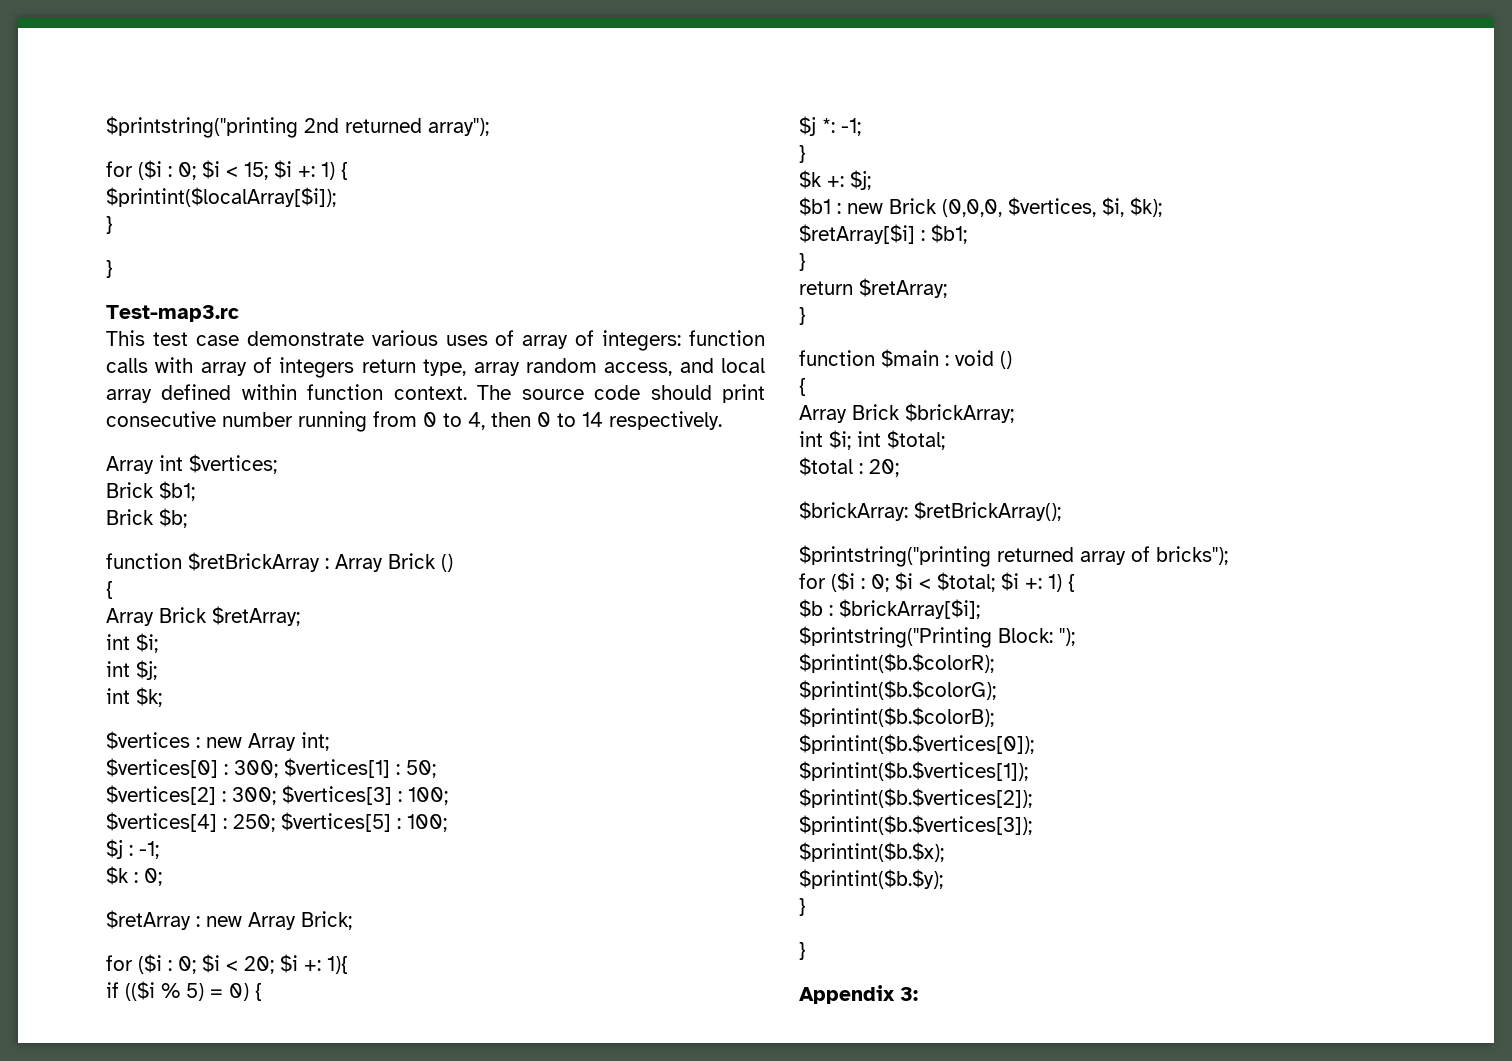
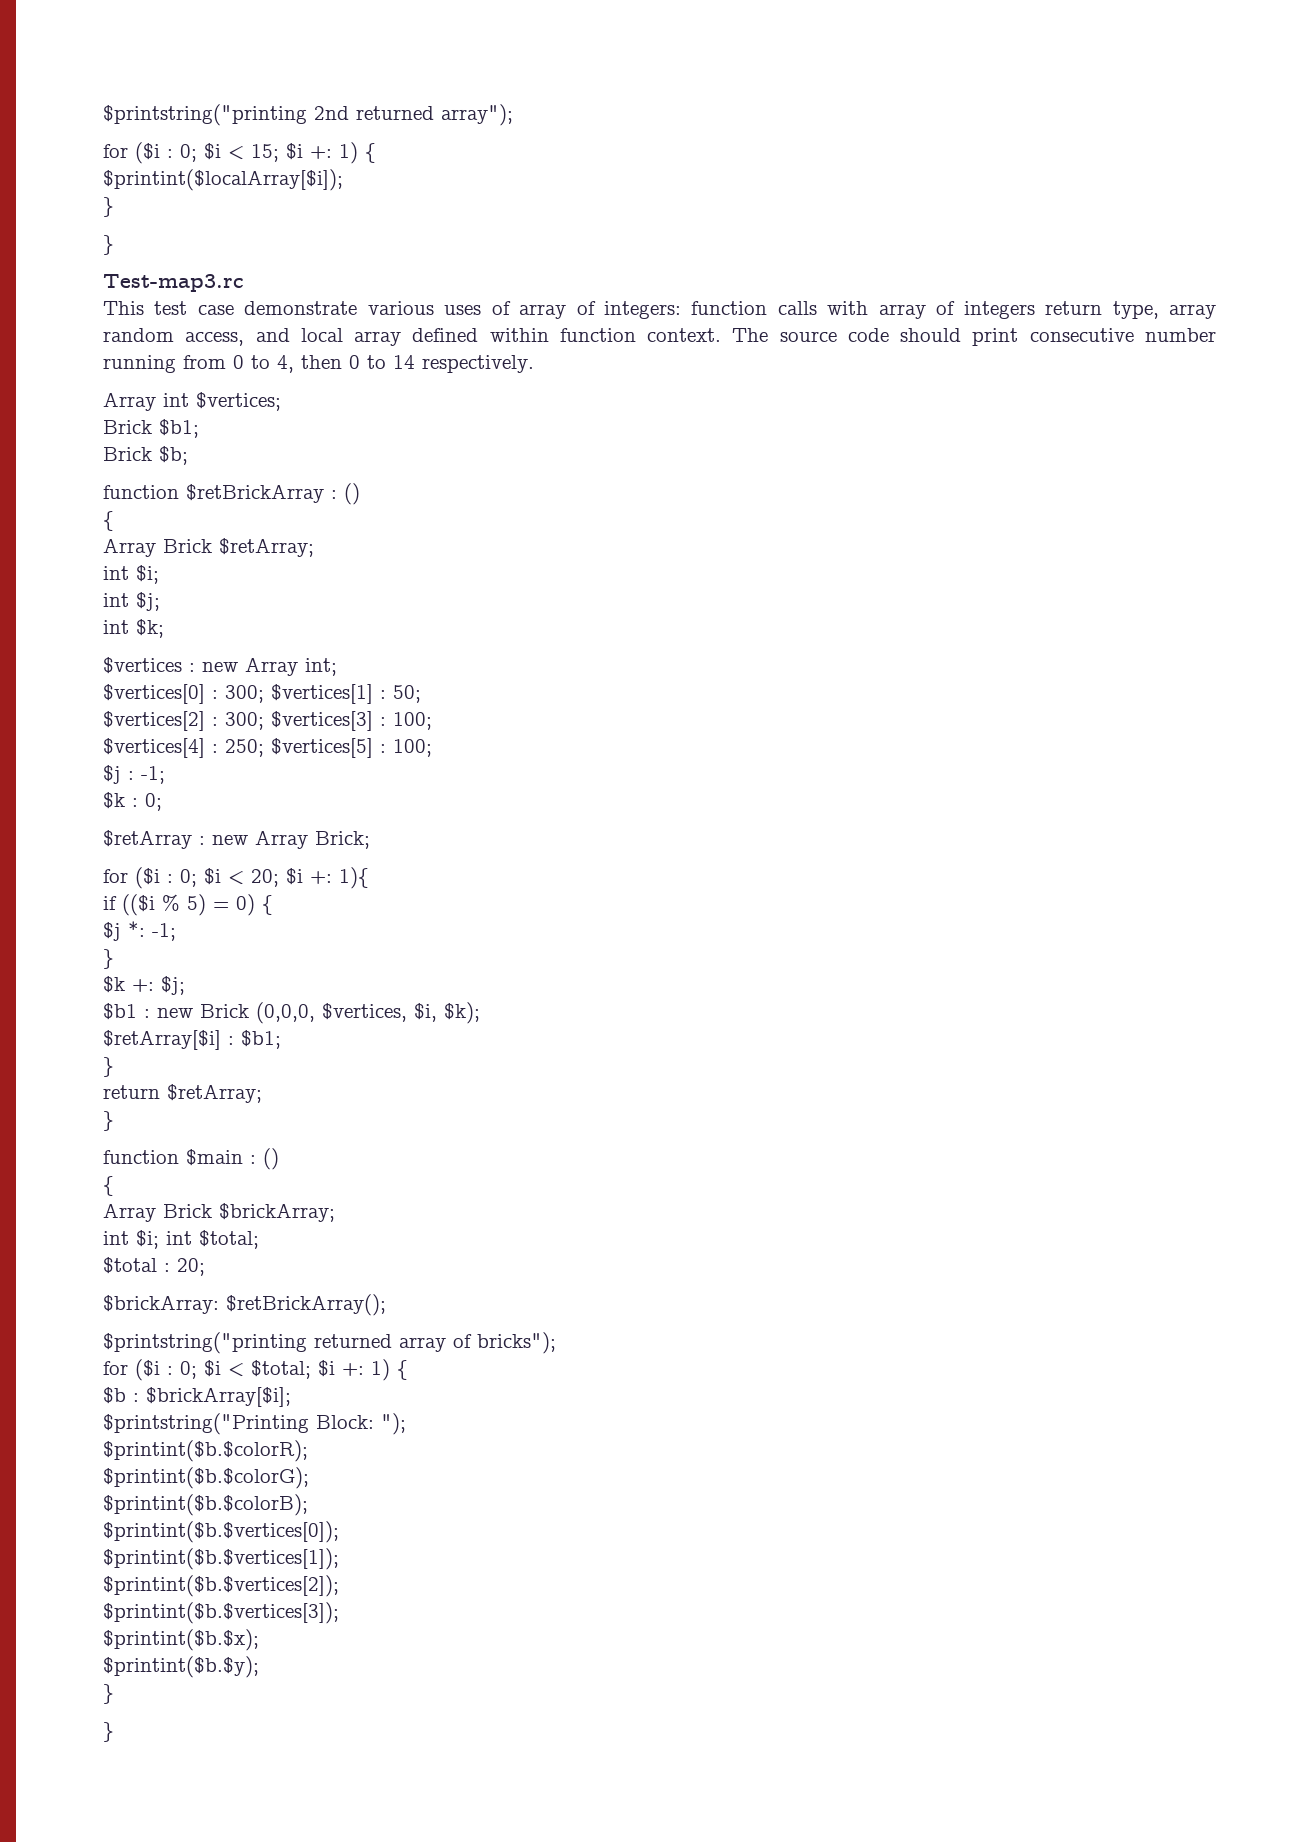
- function $retBrickArray : Array Brick ()
+ function $retBrickArray : ()
- function $main : void ()
+ function $main : ()
- Appendix 3:

